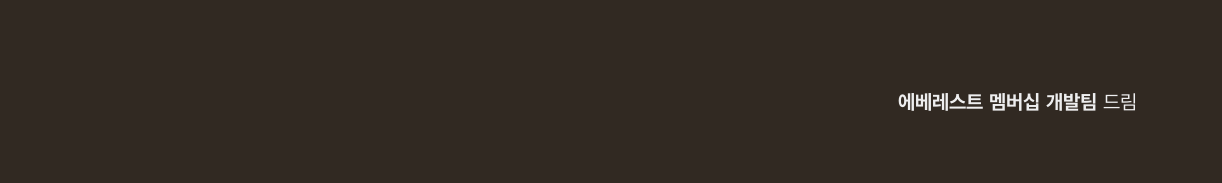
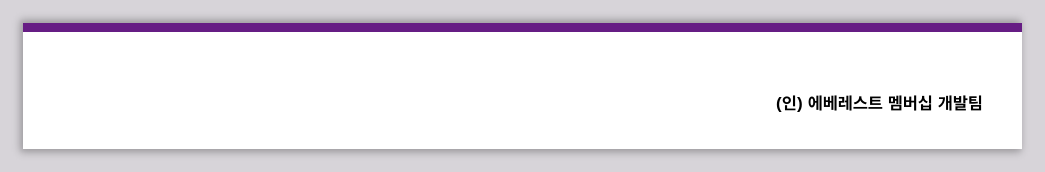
- 에베레스트 멤버십 개발팀 드림
+ (인) 에베레스트 멤버십 개발팀

